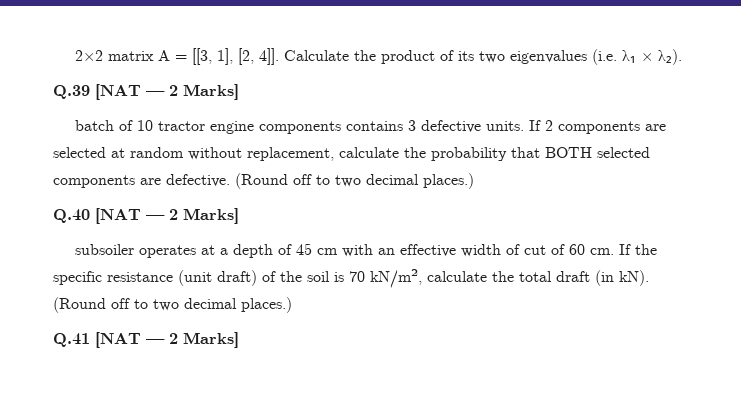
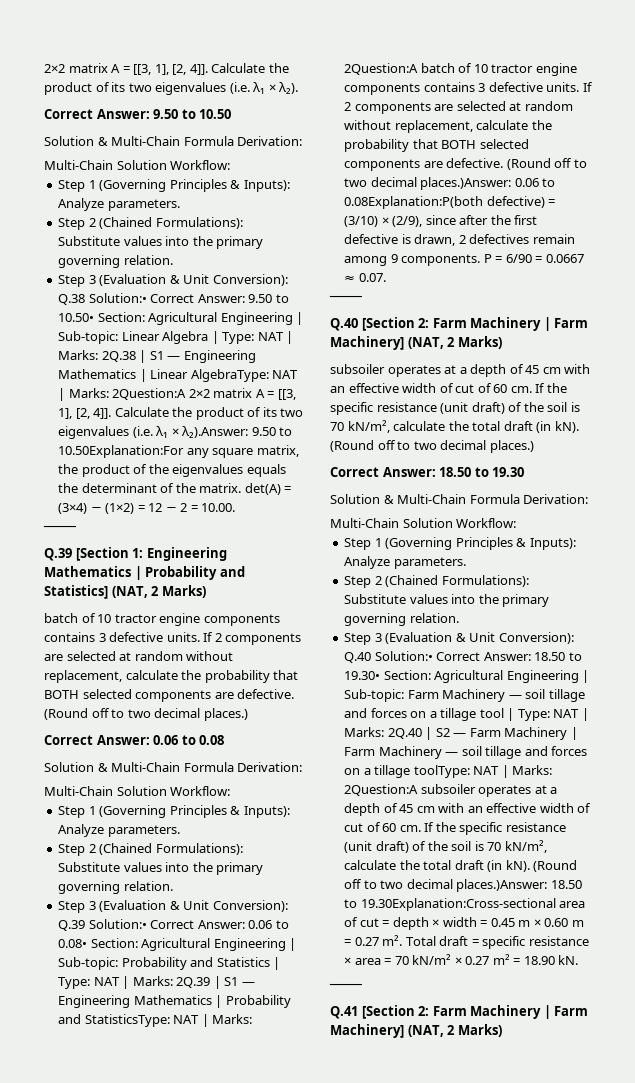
- Q.39 [NAT — 2 Marks]
+ Correct Answer: 9.50 to 10.50
+ Solution & Multi-Chain Formula Derivation:
+ Multi-Chain Solution Workflow:
+ Step 1 (Governing Principles & Inputs): Analyze parameters.
+ Step 2 (Chained Formulations): Substitute values into the primary governing relation.
+ Step 3 (Evaluation & Unit Conversion): Q.38 Solution:• Correct Answer: 9.50 to 10.50• Section: Agricultural Engineering | Sub-topic: Linear Algebra | Type: NAT | Marks: 2Q.38 | S1 — Engineering Mathematics | Linear AlgebraType: NAT | Marks: 2Question:A 2×2 matrix A = [[3, 1], [2, 4]]. Calculate the product of its two eigenvalues (i.e. λ₁ × λ₂).Answer: 9.50 to 10.50Explanation:For any square matrix, the product of the eigenvalues equals the determinant of the matrix. det(A) = (3×4) − (1×2) = 12 − 2 = 10.00.
+ ────
+ Q.39 [Section 1: Engineering Mathematics | Probability and Statistics] (NAT, 2 Marks)
- Q.40 [NAT — 2 Marks]
+ Correct Answer: 0.06 to 0.08
+ Solution & Multi-Chain Formula Derivation:
+ Multi-Chain Solution Workflow:
+ Step 1 (Governing Principles & Inputs): Analyze parameters.
+ Step 2 (Chained Formulations): Substitute values into the primary governing relation.
+ Step 3 (Evaluation & Unit Conversion): Q.39 Solution:• Correct Answer: 0.06 to 0.08• Section: Agricultural Engineering | Sub-topic: Probability and Statistics | Type: NAT | Marks: 2Q.39 | S1 — Engineering Mathematics | Probability and StatisticsType: NAT | Marks: 2Question:A batch of 10 tractor engine components contains 3 defective units. If 2 components are selected at random without replacement, calculate the probability that BOTH selected components are defective. (Round off to two decimal places.)Answer: 0.06 to 0.08Explanation:P(both defective) = (3/10) × (2/9), since after the first defective is drawn, 2 defectives remain among 9 components. P = 6/90 = 0.0667 ≈ 0.07.
+ ────
+ Q.40 [Section 2: Farm Machinery | Farm Machinery] (NAT, 2 Marks)
- Q.41 [NAT — 2 Marks]
+ Correct Answer: 18.50 to 19.30
+ Solution & Multi-Chain Formula Derivation:
+ Multi-Chain Solution Workflow:
+ Step 1 (Governing Principles & Inputs): Analyze parameters.
+ Step 2 (Chained Formulations): Substitute values into the primary governing relation.
+ Step 3 (Evaluation & Unit Conversion): Q.40 Solution:• Correct Answer: 18.50 to 19.30• Section: Agricultural Engineering | Sub-topic: Farm Machinery — soil tillage and forces on a tillage tool | Type: NAT | Marks: 2Q.40 | S2 — Farm Machinery | Farm Machinery — soil tillage and forces on a tillage toolType: NAT | Marks: 2Question:A subsoiler operates at a depth of 45 cm with an effective width of cut of 60 cm. If the specific resistance (unit draft) of the soil is 70 kN/m², calculate the total draft (in kN). (Round off to two decimal places.)Answer: 18.50 to 19.30Explanation:Cross-sectional area of cut = depth × width = 0.45 m × 0.60 m = 0.27 m². Total draft = specific resistance × area = 70 kN/m² × 0.27 m² = 18.90 kN.
+ ────
+ Q.41 [Section 2: Farm Machinery | Farm Machinery] (NAT, 2 Marks)

